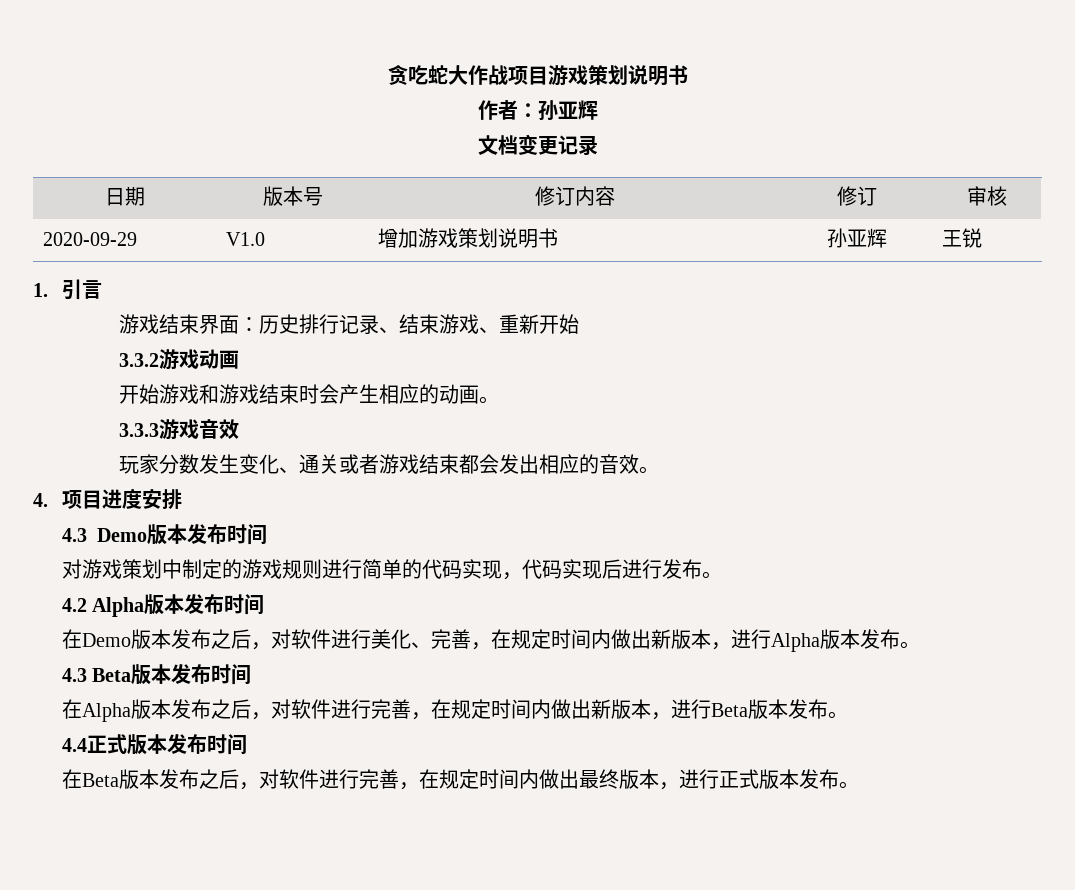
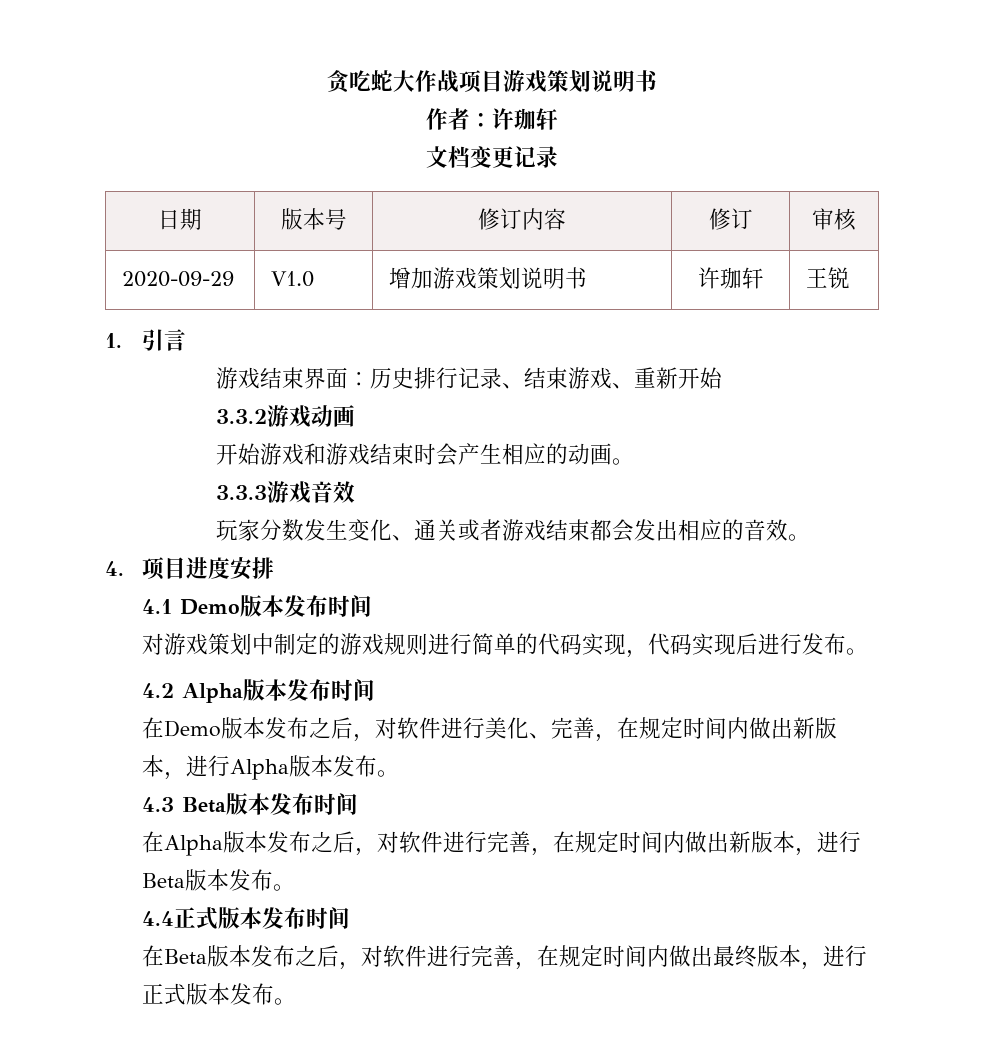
- 作者：孙亚辉
+ 作者：许珈轩
- 2020-09-29 | V1.0 | 增加游戏策划说明书 | 孙亚辉 | 王锐
+ 2020-09-29 | V1.0 | 增加游戏策划说明书 | 许珈轩 | 王锐
- 4.3 Demo版本发布时间
+ 4.1 Demo版本发布时间

